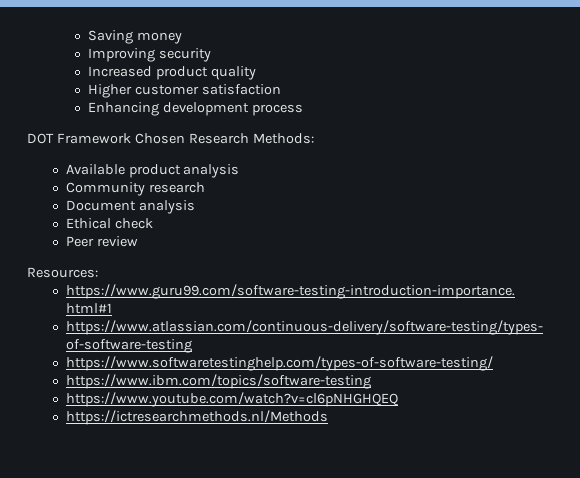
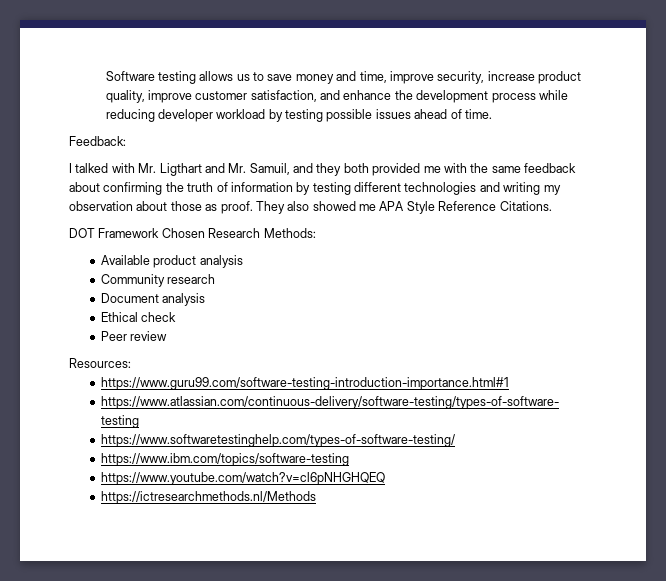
- Saving money
- Improving security
- Increased product quality
- Higher customer satisfaction
- Enhancing development process
+ Software testing allows us to save money and time, improve security, increase product quality, improve customer satisfaction, and enhance the development process while reducing developer workload by testing possible issues ahead of time.
+ Feedback:
+ I talked with Mr. Ligthart and Mr. Samuil, and they both provided me with the same feedback about confirming the truth of information by testing different technologies and writing my observation about those as proof. They also showed me APA Style Reference Citations.

